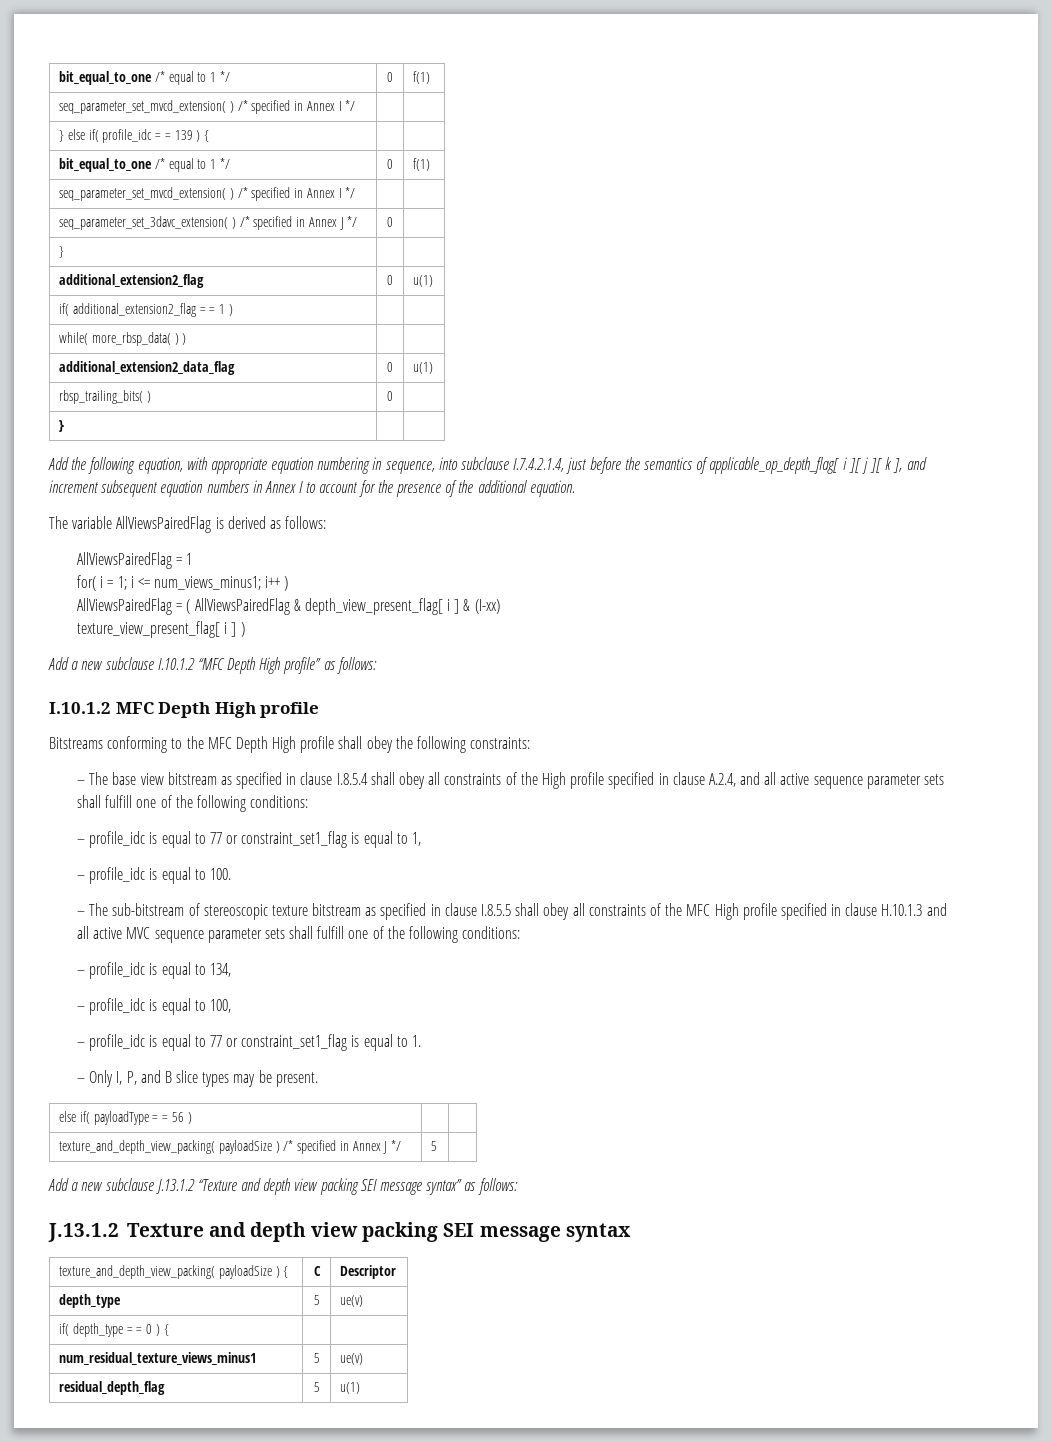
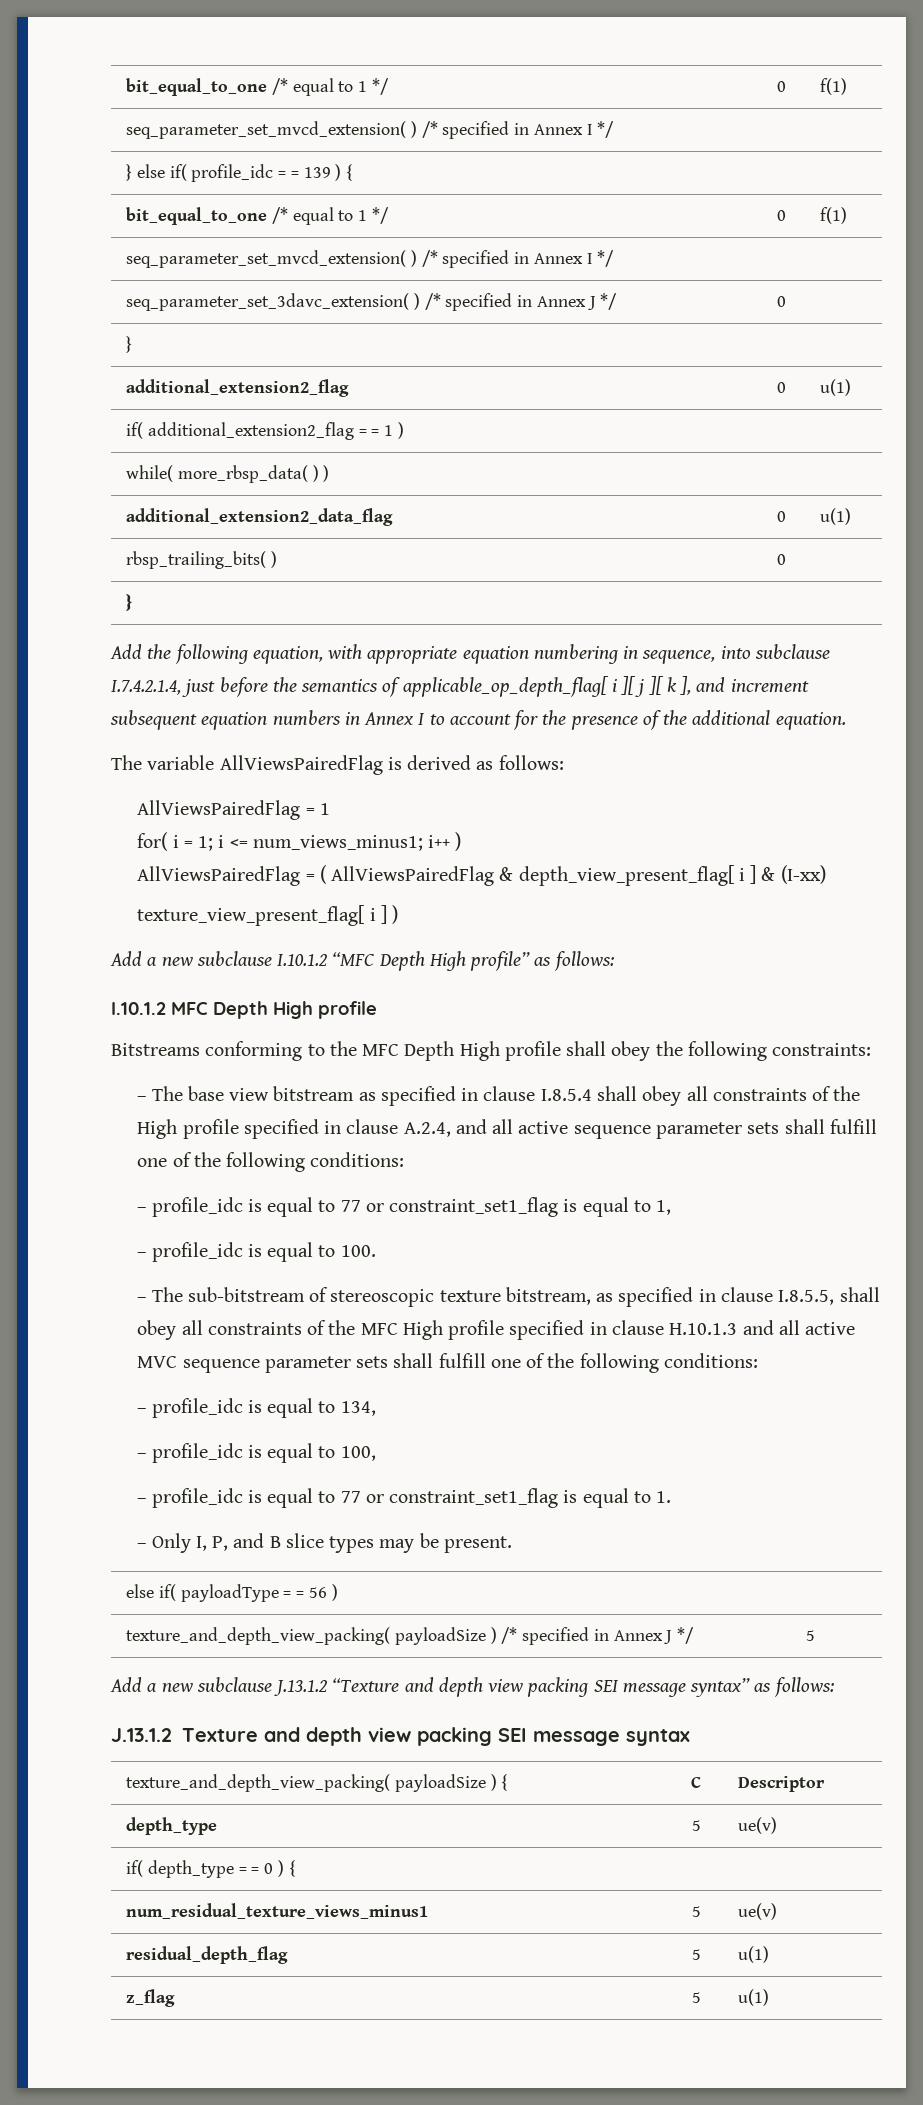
- – The sub-bitstream of stereoscopic texture bitstream as specified in clause I.8.5.5 shall obey all constraints of the MFC High profile specified in clause H.10.1.3 and all active MVC sequence parameter sets shall fulfill one of the following conditions:
+ – The sub-bitstream of stereoscopic texture bitstream, as specified in clause I.8.5.5, shall obey all constraints of the MFC High profile specified in clause H.10.1.3 and all active MVC sequence parameter sets shall fulfill one of the following conditions:
+ z_flag | 5 | u(1)

